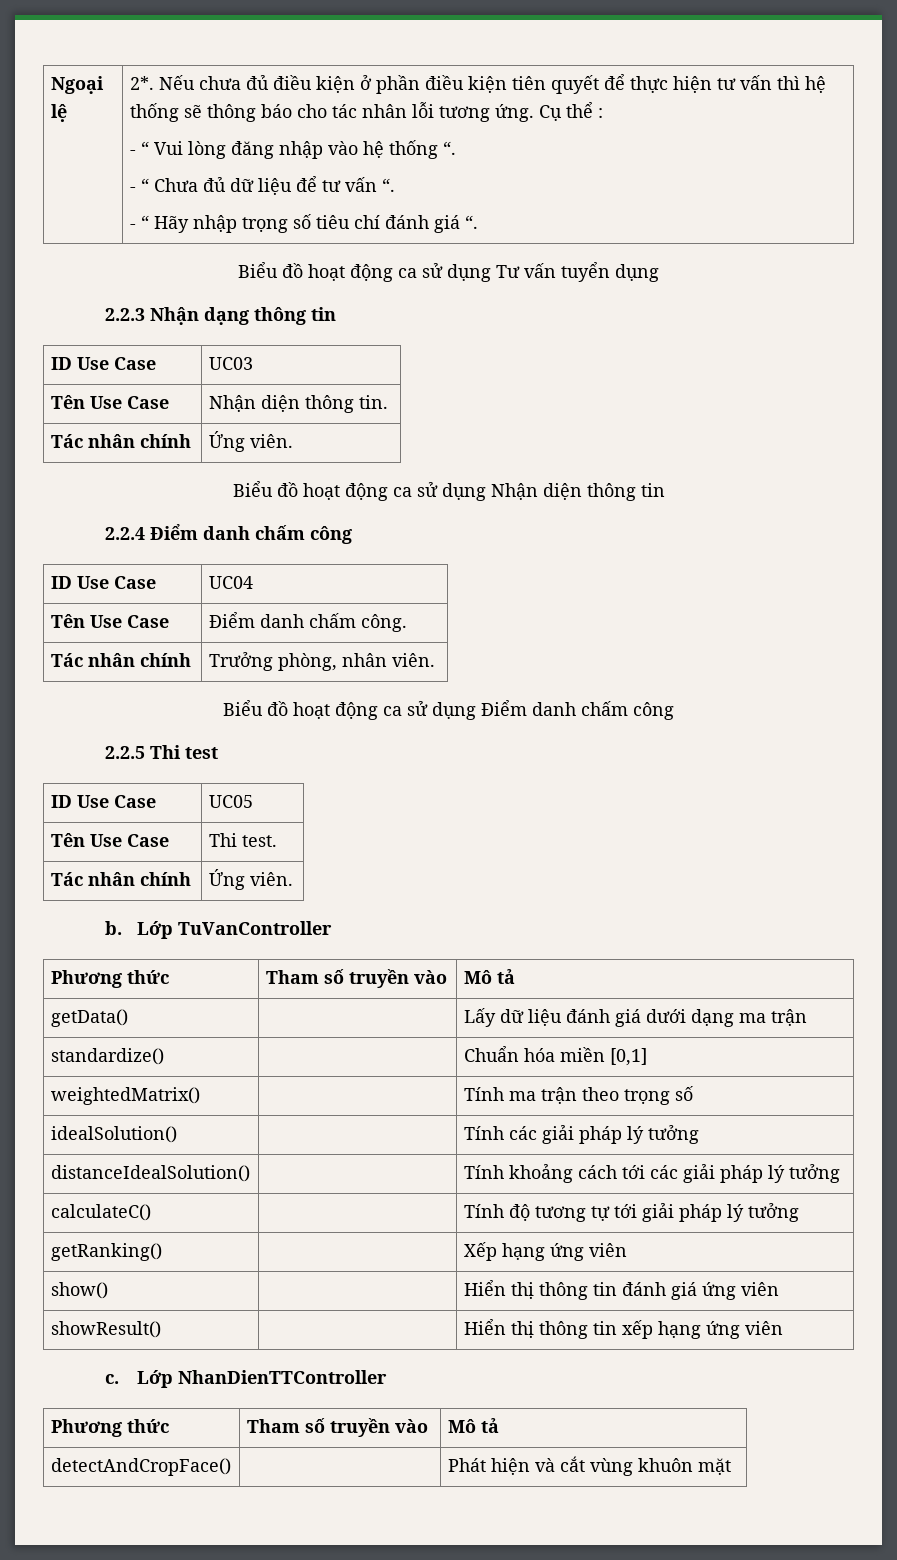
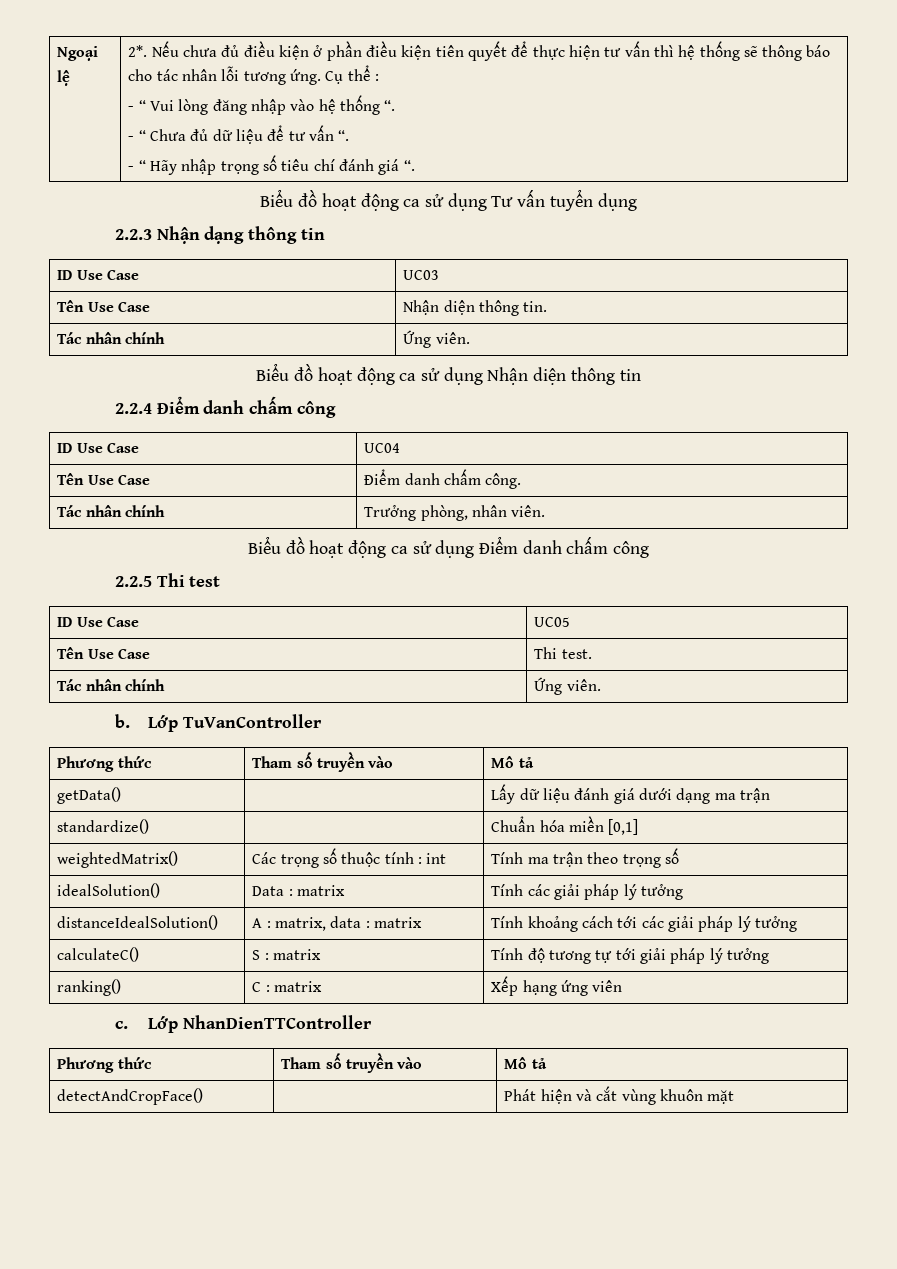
- weightedMatrix() | | Tính ma trận theo trọng số
+ weightedMatrix() | Các trọng số thuộc tính : int | Tính ma trận theo trọng số
- idealSolution() | | Tính các giải pháp lý tưởng
+ idealSolution() | Data : matrix | Tính các giải pháp lý tưởng
- distanceIdealSolution() | | Tính khoảng cách tới các giải pháp lý tưởng
+ distanceIdealSolution() | A : matrix, data : matrix | Tính khoảng cách tới các giải pháp lý tưởng
- calculateC() | | Tính độ tương tự tới giải pháp lý tưởng
+ calculateC() | S : matrix | Tính độ tương tự tới giải pháp lý tưởng
- getRanking() | | Xếp hạng ứng viên
+ ranking() | C : matrix | Xếp hạng ứng viên
- show() | | Hiển thị thông tin đánh giá ứng viên
- showResult() | | Hiển thị thông tin xếp hạng ứng viên

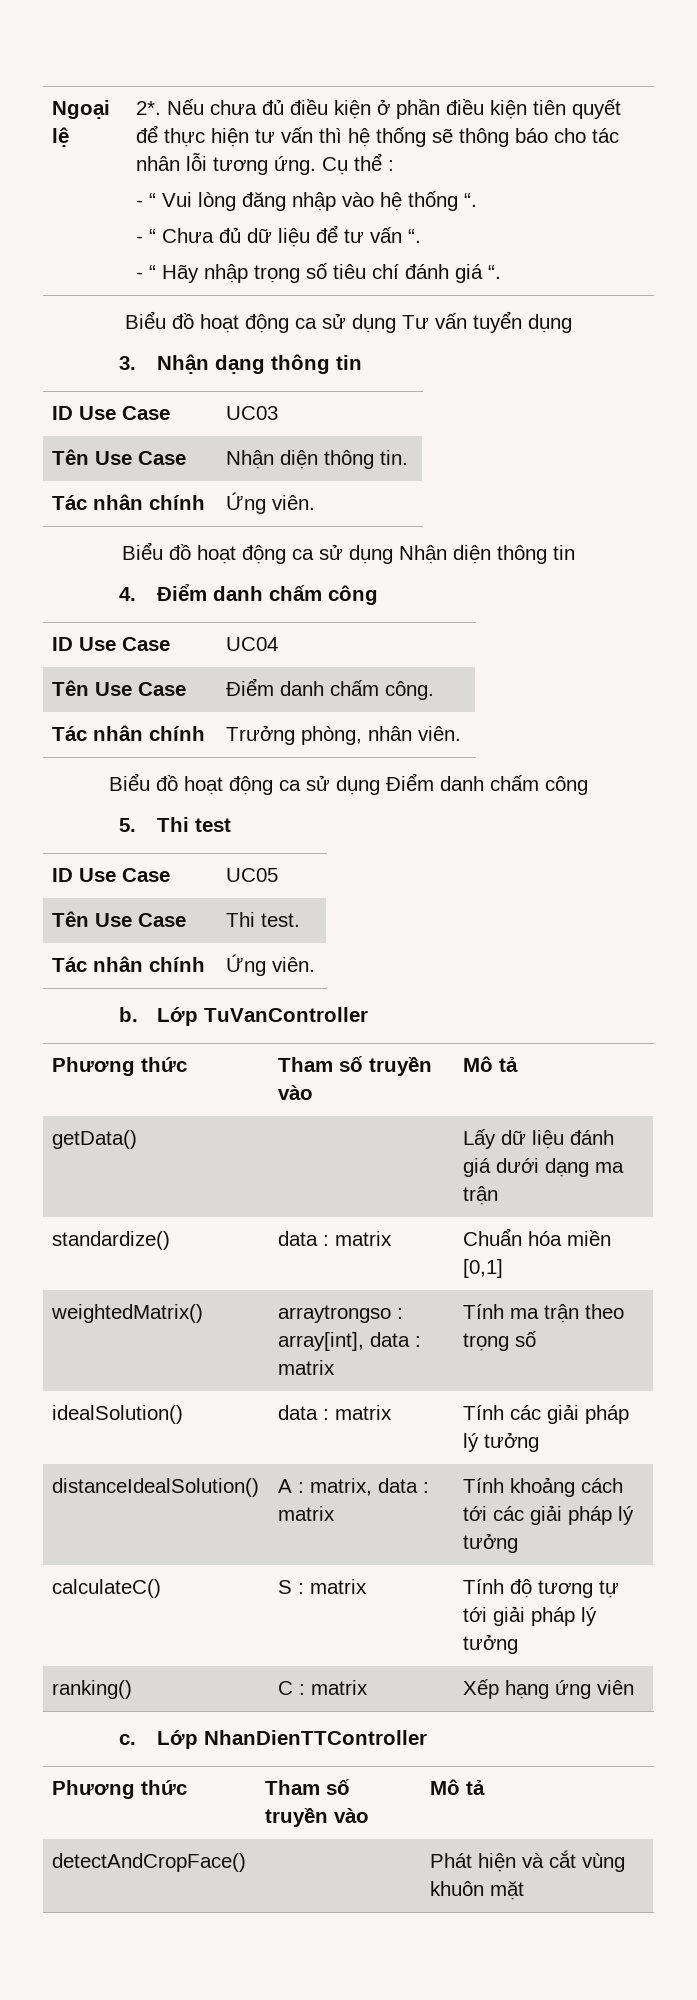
- 2.2.3 Nhận dạng thông tin
+ 3. Nhận dạng thông tin
- 2.2.4 Điểm danh chấm công
+ 4. Điểm danh chấm công
- 2.2.5 Thi test
+ 5. Thi test
- standardize() | | Chuẩn hóa miền [0,1]
+ standardize() | data : matrix | Chuẩn hóa miền [0,1]
- weightedMatrix() | Các trọng số thuộc tính : int | Tính ma trận theo trọng số
+ weightedMatrix() | arraytrongso : array[int], data : matrix | Tính ma trận theo trọng số
- idealSolution() | Data : matrix | Tính các giải pháp lý tưởng
+ idealSolution() | data : matrix | Tính các giải pháp lý tưởng

